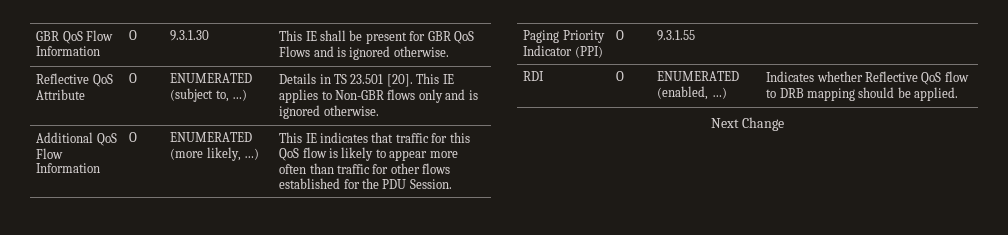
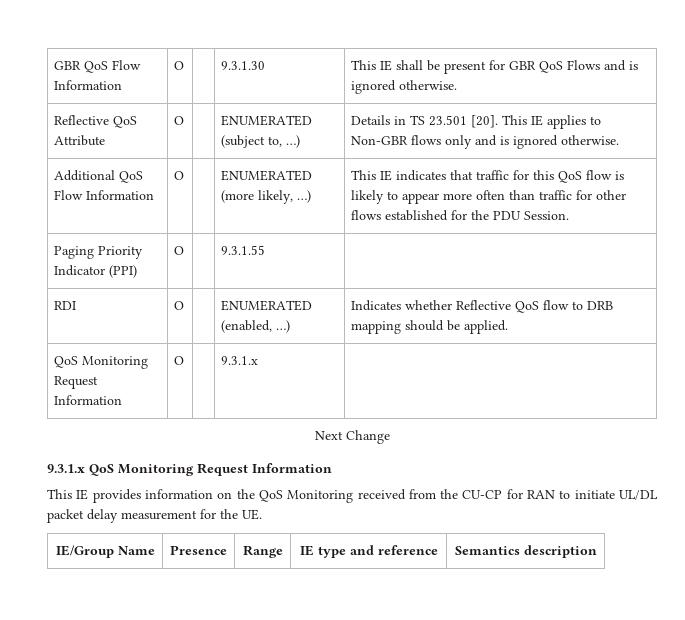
+ QoS Monitoring Request Information | O | | 9.3.1.x |
  Next Change
+ 9.3.1.x QoS Monitoring Request Information
+ This IE provides information on the QoS Monitoring received from the CU-CP for RAN to initiate UL/DL packet delay measurement for the UE.
+ IE/Group Name | Presence | Range | IE type and reference | Semantics description

